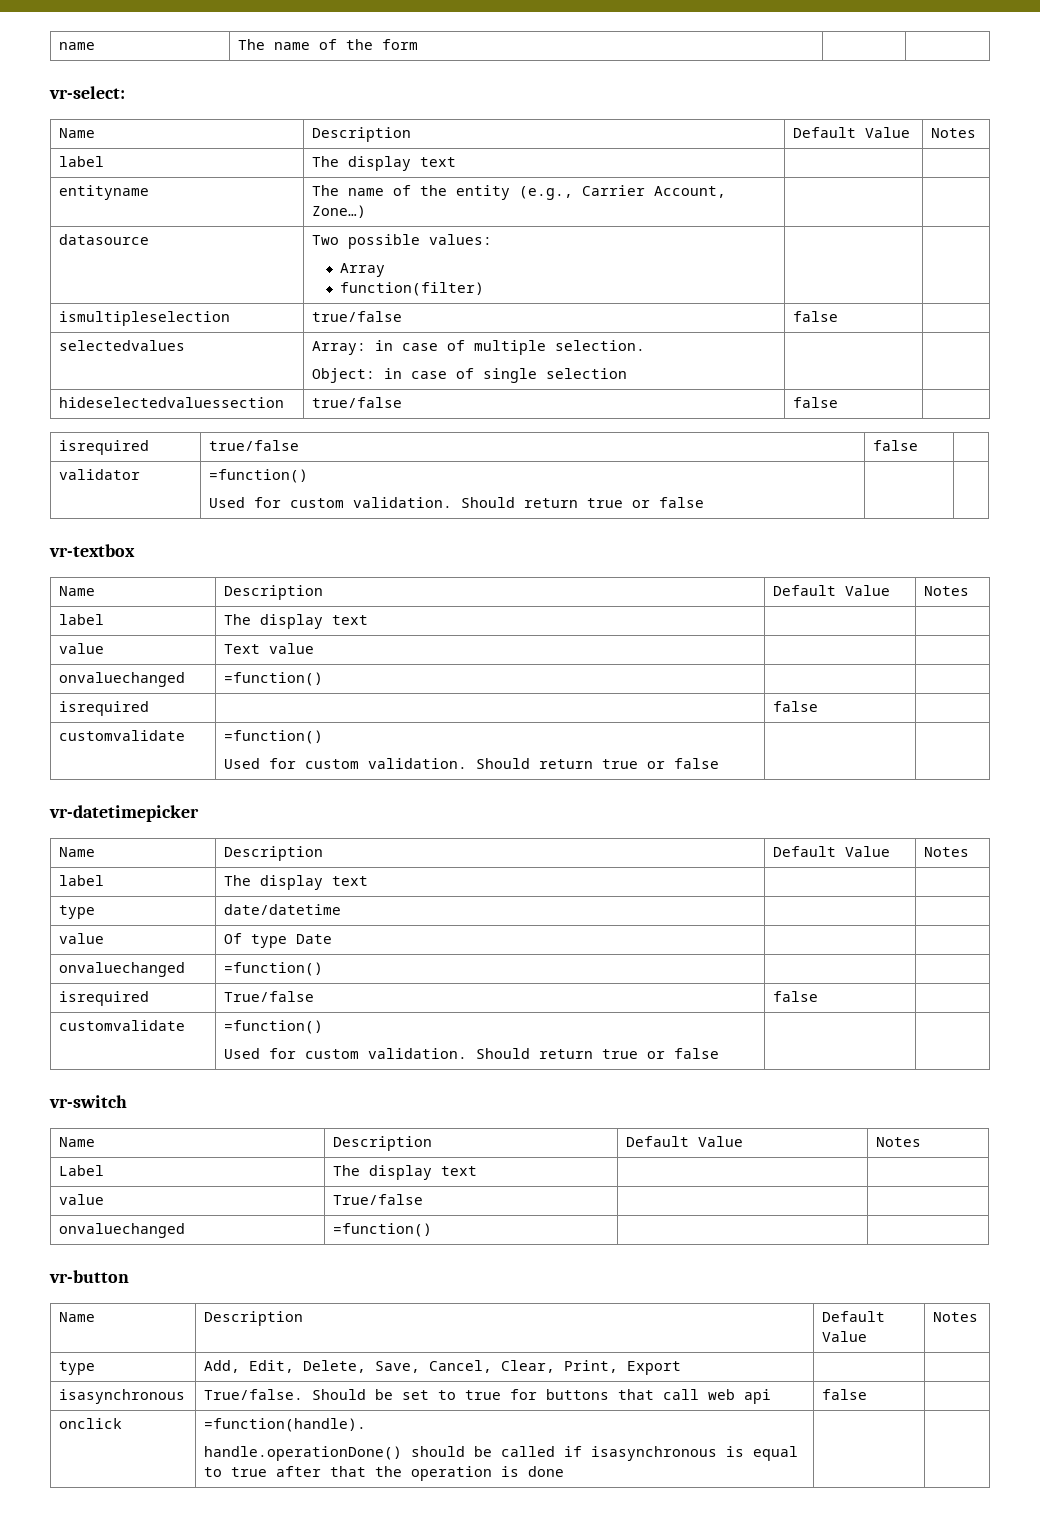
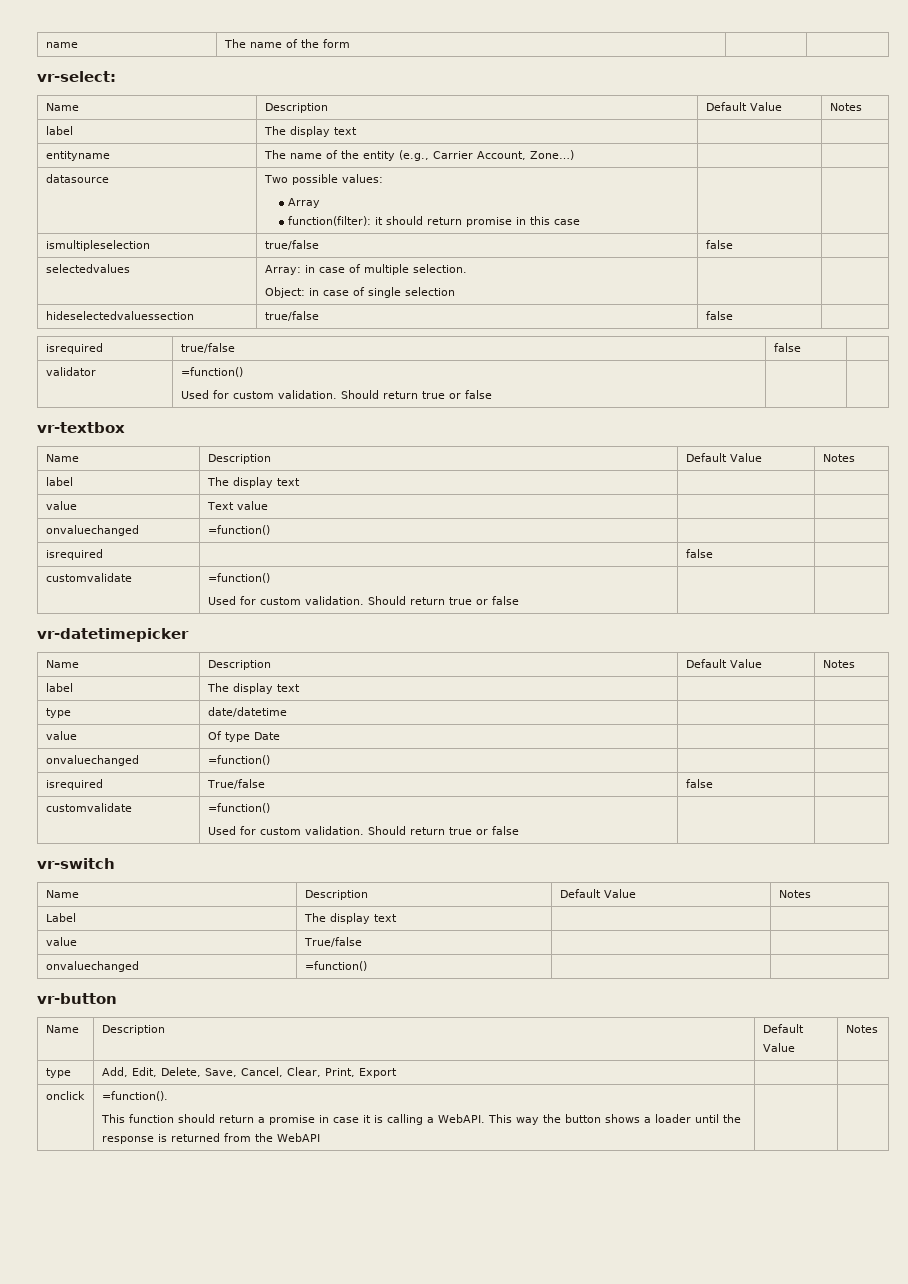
  datasource | Two possible values:
  Array
- function(filter) | |
+ function(filter): it should return promise in this case | |
- isasynchronous | True/false. Should be set to true for buttons that call web api | false |
- onclick | =function(handle).
- handle.operationDone() should be called if isasynchronous is equal to true after that the operation is done | |
+ onclick | =function().
+ This function should return a promise in case it is calling a WebAPI. This way the button shows a loader until the response is returned from the WebAPI | |

